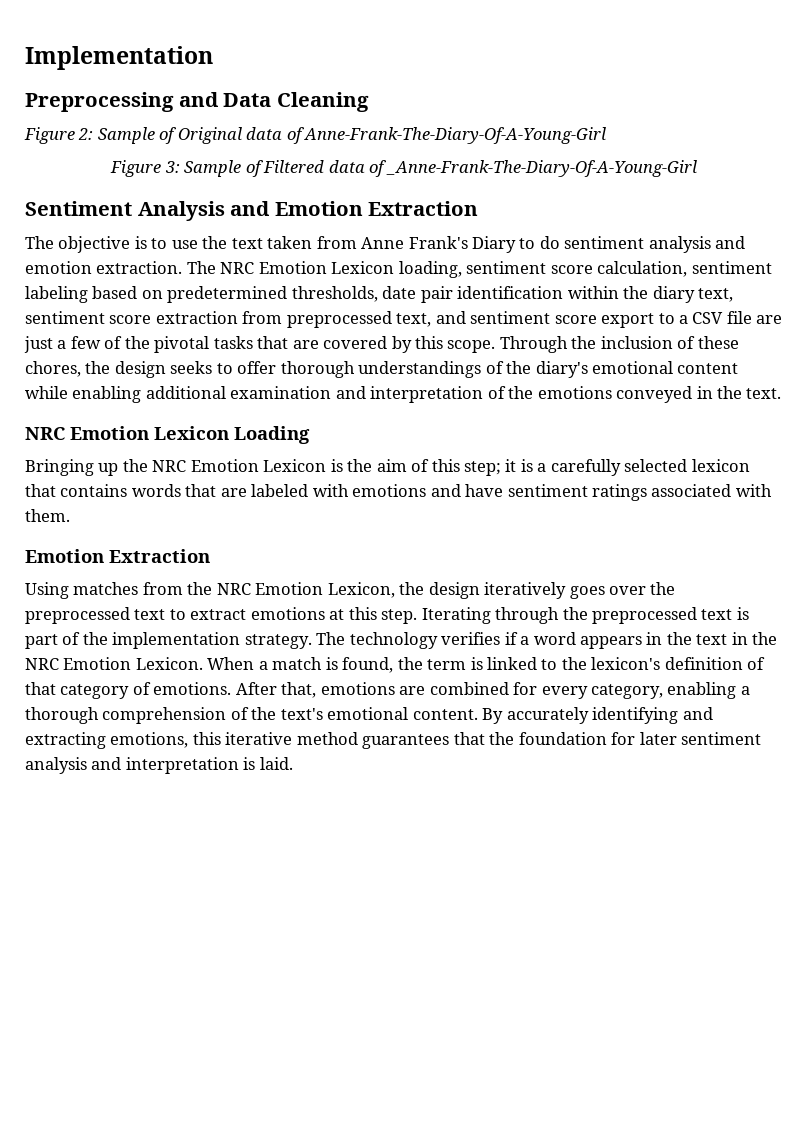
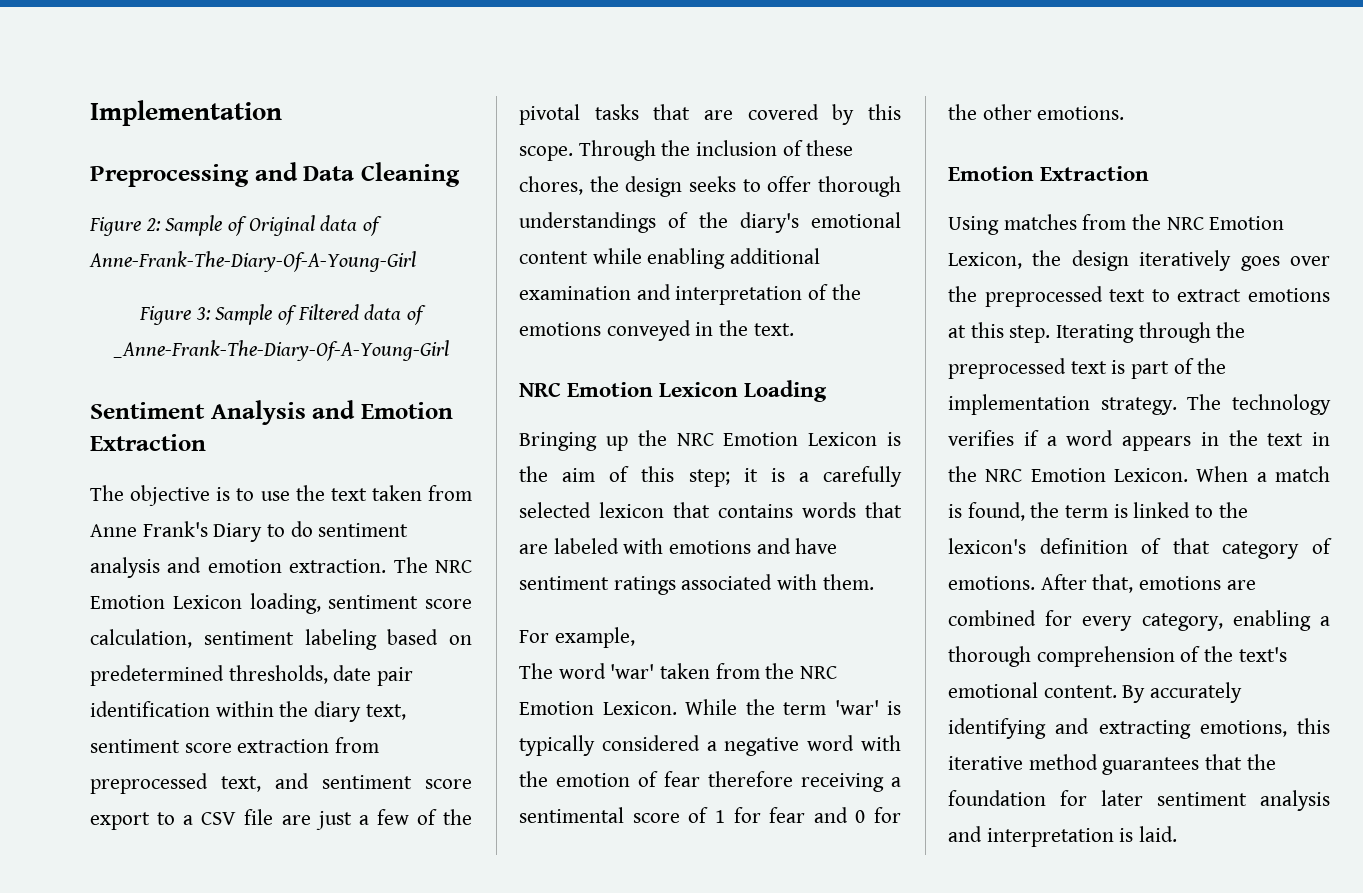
+ For example,
+ The word 'war' taken from the NRC Emotion Lexicon. While the term 'war' is typically considered a negative word with the emotion of fear therefore receiving a sentimental score of 1 for fear and 0 for the other emotions.

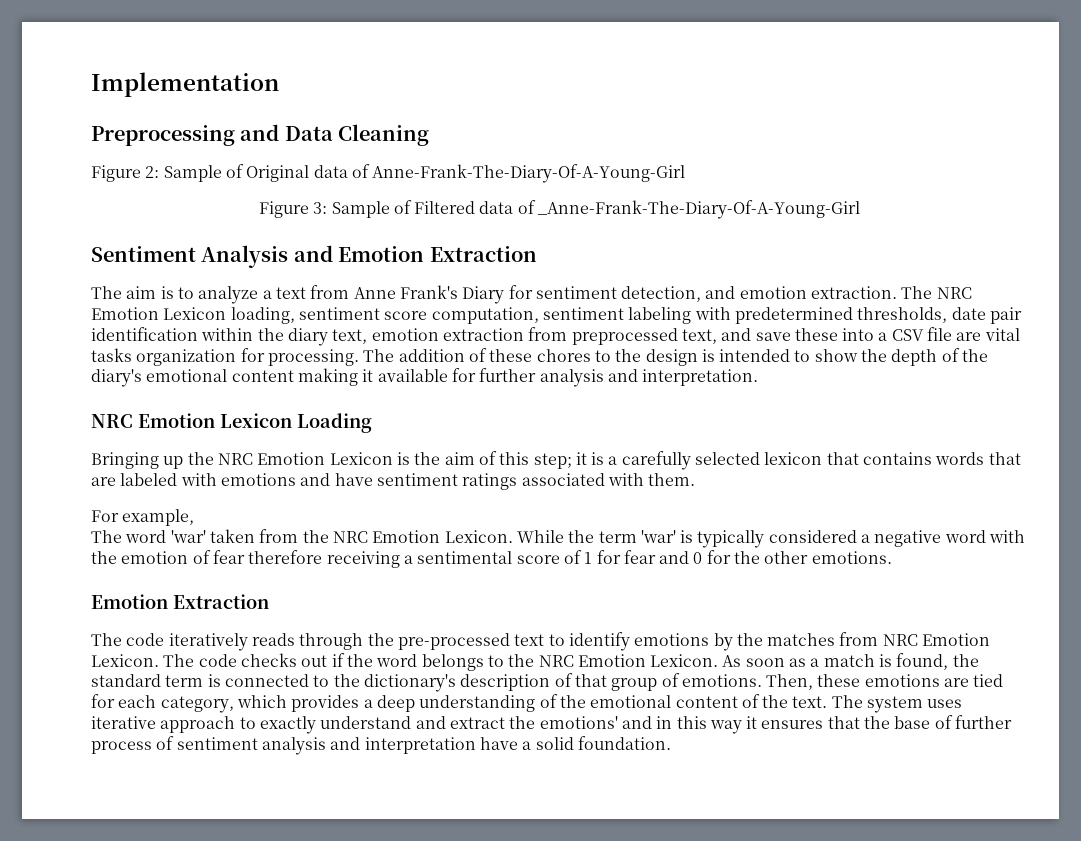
- The objective is to use the text taken from Anne Frank's Diary to do sentiment analysis and emotion extraction.
+ The aim is to analyze a text from Anne Frank's Diary for sentiment detection, and emotion extraction.
- The NRC Emotion Lexicon loading, sentiment score calculation, sentiment labeling based on predetermined thresholds, date pair identification within the diary text, sentiment score extraction from preprocessed text, and sentiment score export to a CSV file are just a few of the pivotal tasks that are covered by this scope. Through the inclusion of these chores, the design seeks to offer thorough understandings of the diary's emotional content while enabling additional examination and interpretation of the emotions conveyed in the text.
+ The NRC Emotion Lexicon loading, sentiment score computation, sentiment labeling with predetermined thresholds, date pair identification within the diary text, emotion extraction from preprocessed text, and save these into a CSV file are vital tasks organization for processing. The addition of these chores to the design is intended to show the depth of the diary's emotional content making it available for further analysis and interpretation.
- Using matches from the NRC Emotion Lexicon, the design iteratively goes over the preprocessed text to extract emotions at this step. Iterating through the preprocessed text is part of the implementation strategy. The technology verifies if a word appears in the text in the NRC Emotion Lexicon. When a match is found, the term is linked to the lexicon's definition of that category of emotions.
+ The code iteratively reads through the pre-processed text to identify emotions by the matches from NRC Emotion Lexicon. The code checks out if the word belongs to the NRC Emotion Lexicon. As soon as a match is found, the standard term is connected to the dictionary's description of that group of emotions.
- After that, emotions are combined for every category, enabling a thorough comprehension of the text's emotional content. By accurately identifying and extracting emotions, this iterative method guarantees that the foundation for later sentiment analysis and interpretation is laid.
+ Then, these emotions are tied for each category, which provides a deep understanding of the emotional content of the text. The system uses iterative approach to exactly understand and extract the emotions' and in this way it ensures that the base of further process of sentiment analysis and interpretation have a solid foundation.

